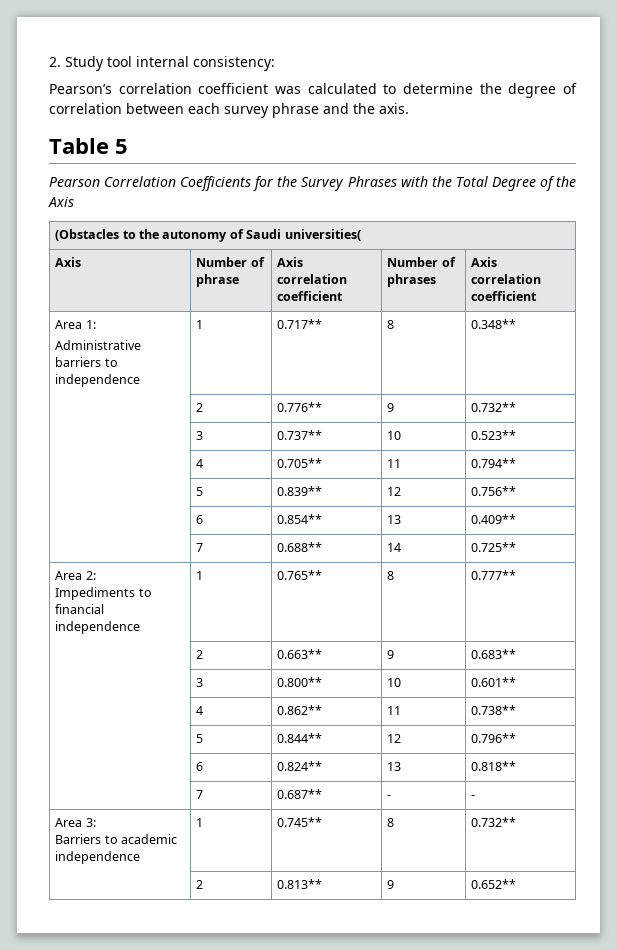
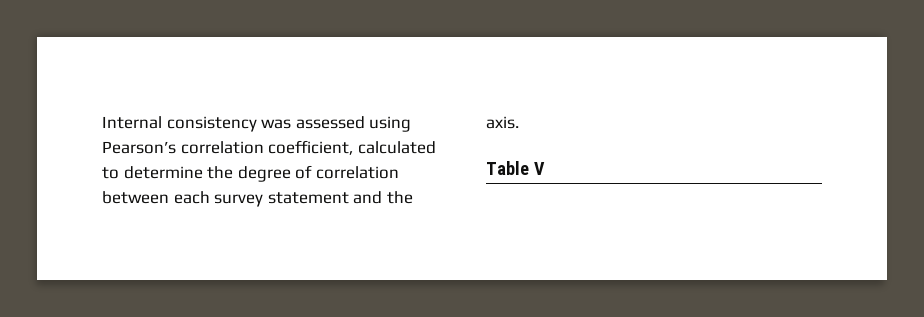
- 2. Study tool internal consistency:
- Pearson’s correlation coefficient was calculated to determine the degree of correlation between each survey phrase and the axis.
+ Internal consistency was assessed using Pearson’s correlation coefficient, calculated to determine the degree of correlation between each survey statement and the axis.
- Table 5
- Pearson Correlation Coefficients for the Survey Phrases with the Total Degree of the Axis
- (Obstacles to the autonomy of Saudi universities(
- Axis | Number of phrase | Axis correlation coefficient | Number of phrases | Axis correlation coefficient
- Area 1:
- Administrative barriers to independence | 1 | 0.717** | 8 | 0.348**
- | 2 | 0.776** | 9 | 0.732**
- | 3 | 0.737** | 10 | 0.523**
- | 4 | 0.705** | 11 | 0.794**
- | 5 | 0.839** | 12 | 0.756**
- | 6 | 0.854** | 13 | 0.409**
- | 7 | 0.688** | 14 | 0.725**
- Area 2:
- Impediments to financial independence | 1 | 0.765** | 8 | 0.777**
- | 2 | 0.663** | 9 | 0.683**
- | 3 | 0.800** | 10 | 0.601**
- | 4 | 0.862** | 11 | 0.738**
- | 5 | 0.844** | 12 | 0.796**
- | 6 | 0.824** | 13 | 0.818**
- | 7 | 0.687** | - | -
- Area 3:
- Barriers to academic independence | 1 | 0.745** | 8 | 0.732**
- | 2 | 0.813** | 9 | 0.652**
+ Table V

